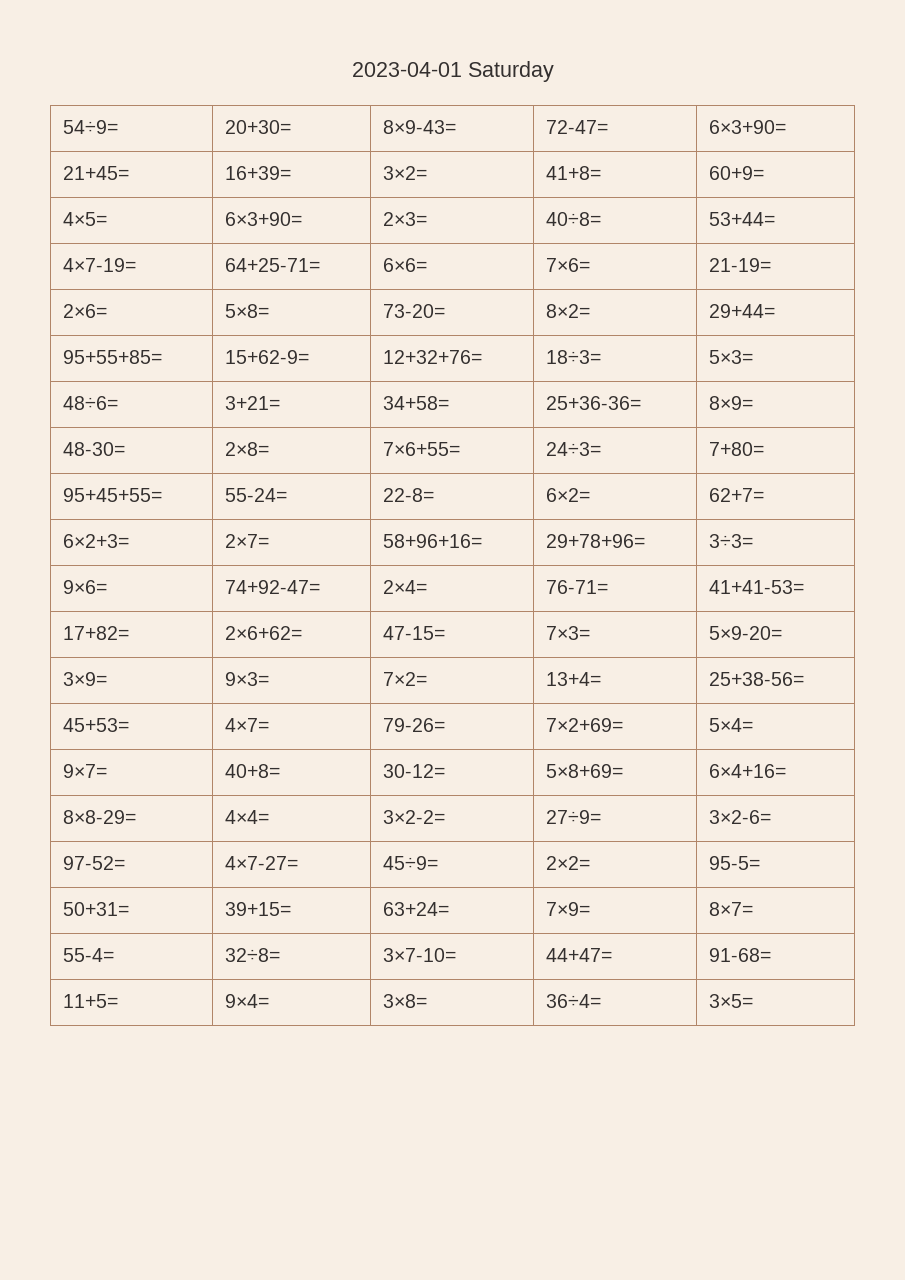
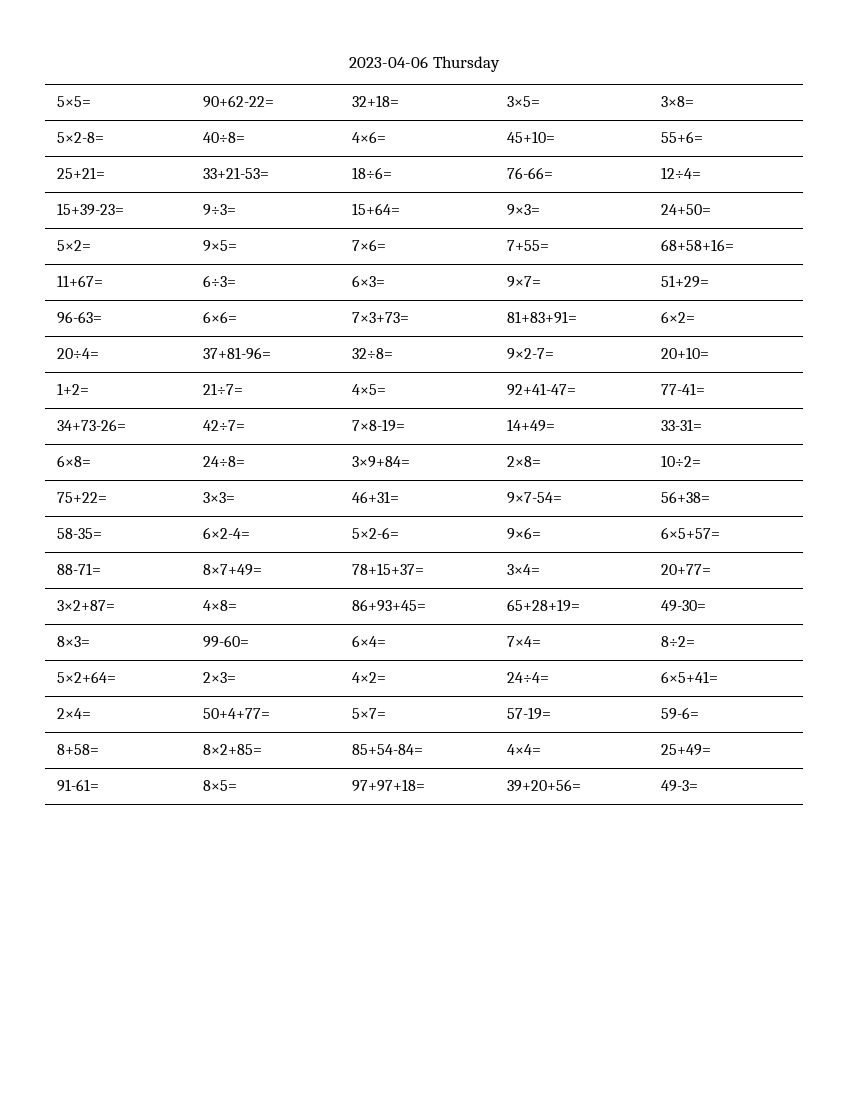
- 2023-04-01 Saturday
- 54÷9= | 20+30= | 8×9-43= | 72-47= | 6×3+90=
- 21+45= | 16+39= | 3×2= | 41+8= | 60+9=
- 4×5= | 6×3+90= | 2×3= | 40÷8= | 53+44=
- 4×7-19= | 64+25-71= | 6×6= | 7×6= | 21-19=
- 2×6= | 5×8= | 73-20= | 8×2= | 29+44=
- 95+55+85= | 15+62-9= | 12+32+76= | 18÷3= | 5×3=
- 48÷6= | 3+21= | 34+58= | 25+36-36= | 8×9=
- 48-30= | 2×8= | 7×6+55= | 24÷3= | 7+80=
- 95+45+55= | 55-24= | 22-8= | 6×2= | 62+7=
- 6×2+3= | 2×7= | 58+96+16= | 29+78+96= | 3÷3=
- 9×6= | 74+92-47= | 2×4= | 76-71= | 41+41-53=
- 17+82= | 2×6+62= | 47-15= | 7×3= | 5×9-20=
- 3×9= | 9×3= | 7×2= | 13+4= | 25+38-56=
- 45+53= | 4×7= | 79-26= | 7×2+69= | 5×4=
- 9×7= | 40+8= | 30-12= | 5×8+69= | 6×4+16=
- 8×8-29= | 4×4= | 3×2-2= | 27÷9= | 3×2-6=
- 97-52= | 4×7-27= | 45÷9= | 2×2= | 95-5=
- 50+31= | 39+15= | 63+24= | 7×9= | 8×7=
- 55-4= | 32÷8= | 3×7-10= | 44+47= | 91-68=
- 11+5= | 9×4= | 3×8= | 36÷4= | 3×5=
+ 2023-04-06 Thursday
+ 5×5= | 90+62-22= | 32+18= | 3×5= | 3×8=
+ 5×2-8= | 40÷8= | 4×6= | 45+10= | 55+6=
+ 25+21= | 33+21-53= | 18÷6= | 76-66= | 12÷4=
+ 15+39-23= | 9÷3= | 15+64= | 9×3= | 24+50=
+ 5×2= | 9×5= | 7×6= | 7+55= | 68+58+16=
+ 11+67= | 6÷3= | 6×3= | 9×7= | 51+29=
+ 96-63= | 6×6= | 7×3+73= | 81+83+91= | 6×2=
+ 20÷4= | 37+81-96= | 32÷8= | 9×2-7= | 20+10=
+ 1+2= | 21÷7= | 4×5= | 92+41-47= | 77-41=
+ 34+73-26= | 42÷7= | 7×8-19= | 14+49= | 33-31=
+ 6×8= | 24÷8= | 3×9+84= | 2×8= | 10÷2=
+ 75+22= | 3×3= | 46+31= | 9×7-54= | 56+38=
+ 58-35= | 6×2-4= | 5×2-6= | 9×6= | 6×5+57=
+ 88-71= | 8×7+49= | 78+15+37= | 3×4= | 20+77=
+ 3×2+87= | 4×8= | 86+93+45= | 65+28+19= | 49-30=
+ 8×3= | 99-60= | 6×4= | 7×4= | 8÷2=
+ 5×2+64= | 2×3= | 4×2= | 24÷4= | 6×5+41=
+ 2×4= | 50+4+77= | 5×7= | 57-19= | 59-6=
+ 8+58= | 8×2+85= | 85+54-84= | 4×4= | 25+49=
+ 91-61= | 8×5= | 97+97+18= | 39+20+56= | 49-3=

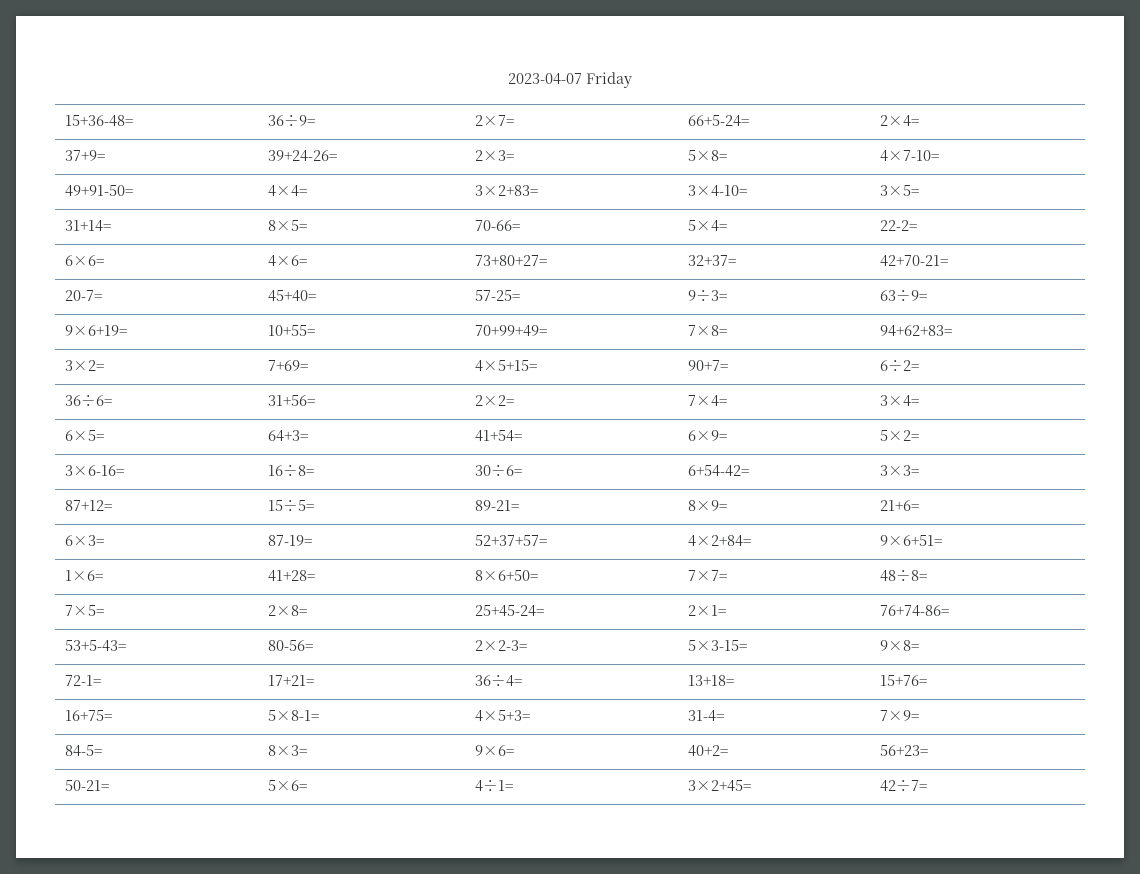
- 2023-04-06 Thursday
- 5×5= | 90+62-22= | 32+18= | 3×5= | 3×8=
- 5×2-8= | 40÷8= | 4×6= | 45+10= | 55+6=
- 25+21= | 33+21-53= | 18÷6= | 76-66= | 12÷4=
- 15+39-23= | 9÷3= | 15+64= | 9×3= | 24+50=
- 5×2= | 9×5= | 7×6= | 7+55= | 68+58+16=
- 11+67= | 6÷3= | 6×3= | 9×7= | 51+29=
- 96-63= | 6×6= | 7×3+73= | 81+83+91= | 6×2=
- 20÷4= | 37+81-96= | 32÷8= | 9×2-7= | 20+10=
- 1+2= | 21÷7= | 4×5= | 92+41-47= | 77-41=
- 34+73-26= | 42÷7= | 7×8-19= | 14+49= | 33-31=
- 6×8= | 24÷8= | 3×9+84= | 2×8= | 10÷2=
- 75+22= | 3×3= | 46+31= | 9×7-54= | 56+38=
- 58-35= | 6×2-4= | 5×2-6= | 9×6= | 6×5+57=
- 88-71= | 8×7+49= | 78+15+37= | 3×4= | 20+77=
- 3×2+87= | 4×8= | 86+93+45= | 65+28+19= | 49-30=
- 8×3= | 99-60= | 6×4= | 7×4= | 8÷2=
- 5×2+64= | 2×3= | 4×2= | 24÷4= | 6×5+41=
- 2×4= | 50+4+77= | 5×7= | 57-19= | 59-6=
- 8+58= | 8×2+85= | 85+54-84= | 4×4= | 25+49=
- 91-61= | 8×5= | 97+97+18= | 39+20+56= | 49-3=
+ 2023-04-07 Friday
+ 15+36-48= | 36÷9= | 2×7= | 66+5-24= | 2×4=
+ 37+9= | 39+24-26= | 2×3= | 5×8= | 4×7-10=
+ 49+91-50= | 4×4= | 3×2+83= | 3×4-10= | 3×5=
+ 31+14= | 8×5= | 70-66= | 5×4= | 22-2=
+ 6×6= | 4×6= | 73+80+27= | 32+37= | 42+70-21=
+ 20-7= | 45+40= | 57-25= | 9÷3= | 63÷9=
+ 9×6+19= | 10+55= | 70+99+49= | 7×8= | 94+62+83=
+ 3×2= | 7+69= | 4×5+15= | 90+7= | 6÷2=
+ 36÷6= | 31+56= | 2×2= | 7×4= | 3×4=
+ 6×5= | 64+3= | 41+54= | 6×9= | 5×2=
+ 3×6-16= | 16÷8= | 30÷6= | 6+54-42= | 3×3=
+ 87+12= | 15÷5= | 89-21= | 8×9= | 21+6=
+ 6×3= | 87-19= | 52+37+57= | 4×2+84= | 9×6+51=
+ 1×6= | 41+28= | 8×6+50= | 7×7= | 48÷8=
+ 7×5= | 2×8= | 25+45-24= | 2×1= | 76+74-86=
+ 53+5-43= | 80-56= | 2×2-3= | 5×3-15= | 9×8=
+ 72-1= | 17+21= | 36÷4= | 13+18= | 15+76=
+ 16+75= | 5×8-1= | 4×5+3= | 31-4= | 7×9=
+ 84-5= | 8×3= | 9×6= | 40+2= | 56+23=
+ 50-21= | 5×6= | 4÷1= | 3×2+45= | 42÷7=

